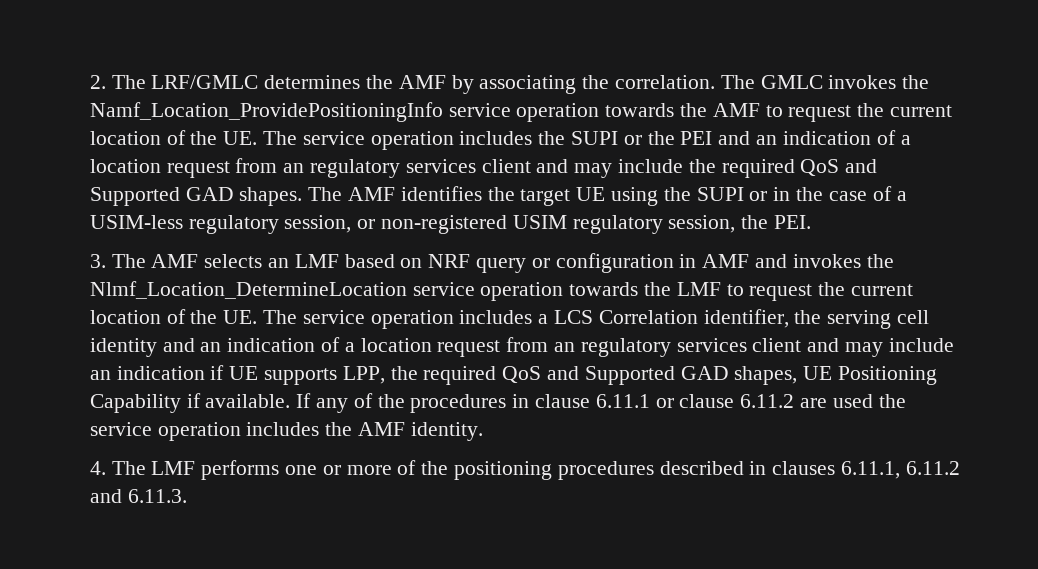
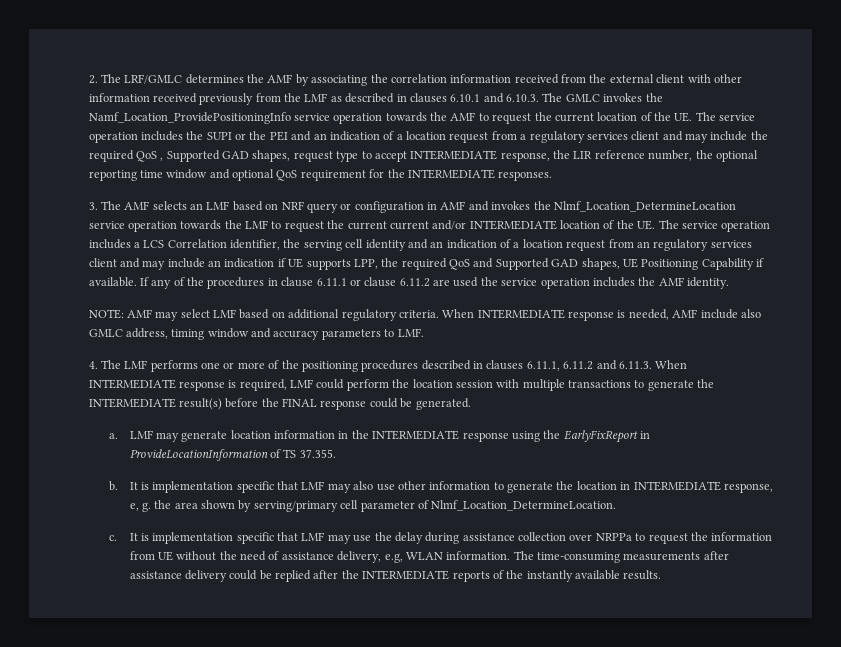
- 2. The LRF/GMLC determines the AMF by associating the correlation. The GMLC invokes the Namf_Location_ProvidePositioningInfo service operation towards the AMF to request the current location of the UE. The service operation includes the SUPI or the PEI and an indication of a location request from an regulatory services client and may include the required QoS and Supported GAD shapes. The AMF identifies the target UE using the SUPI or in the case of a USIM-less regulatory session, or non-registered USIM regulatory session, the PEI.
+ 2. The LRF/GMLC determines the AMF by associating the correlation information received from the external client with other information received previously from the LMF as described in clauses 6.10.1 and 6.10.3. The GMLC invokes the Namf_Location_ProvidePositioningInfo service operation towards the AMF to request the current location of the UE. The service operation includes the SUPI or the PEI and an indication of a location request from a regulatory services client and may include the required QoS , Supported GAD shapes, request type to accept INTERMEDIATE response, the LIR reference number, the optional reporting time window and optional QoS requirement for the INTERMEDIATE responses.
- 3. The AMF selects an LMF based on NRF query or configuration in AMF and invokes the Nlmf_Location_DetermineLocation service operation towards the LMF to request the current location of the UE. The service operation includes a LCS Correlation identifier, the serving cell identity and an indication of a location request from an regulatory services client and may include an indication if UE supports LPP, the required QoS and Supported GAD shapes, UE Positioning Capability if available.
+ 3. The AMF selects an LMF based on NRF query or configuration in AMF and invokes the Nlmf_Location_DetermineLocation service operation towards the LMF to request the current current and/or INTERMEDIATE location of the UE. The service operation includes a LCS Correlation identifier, the serving cell identity and an indication of a location request from an regulatory services client and may include an indication if UE supports LPP, the required QoS and Supported GAD shapes, UE Positioning Capability if available.
+ NOTE: AMF may select LMF based on additional regulatory criteria. When INTERMEDIATE response is needed, AMF include also GMLC address, timing window and accuracy parameters to LMF.
- 4. The LMF performs one or more of the positioning procedures described in clauses 6.11.1, 6.11.2 and 6.11.3.
+ 4. The LMF performs one or more of the positioning procedures described in clauses 6.11.1, 6.11.2 and 6.11.3. When INTERMEDIATE response is required, LMF could perform the location session with multiple transactions to generate the INTERMEDIATE result(s) before the FINAL response could be generated.
+ a. LMF may generate location information in the INTERMEDIATE response using the EarlyFixReport in ProvideLocationInformation of TS 37.355.
+ b. It is implementation specific that LMF may also use other information to generate the location in INTERMEDIATE response, e, g. the area shown by serving/primary cell parameter of Nlmf_Location_DetermineLocation.
+ c. It is implementation specific that LMF may use the delay during assistance collection over NRPPa to request the information from UE without the need of assistance delivery, e.g, WLAN information. The time-consuming measurements after assistance delivery could be replied after the INTERMEDIATE reports of the instantly available results.

